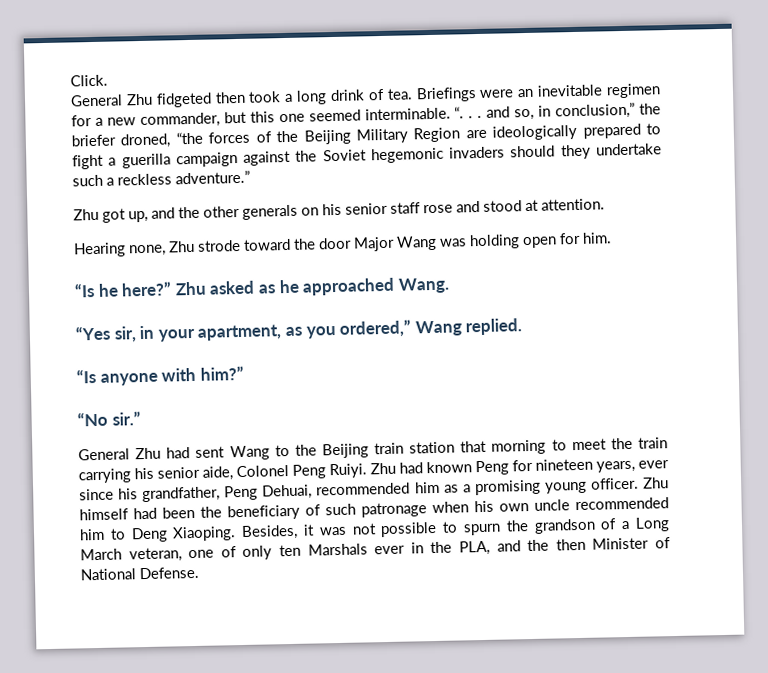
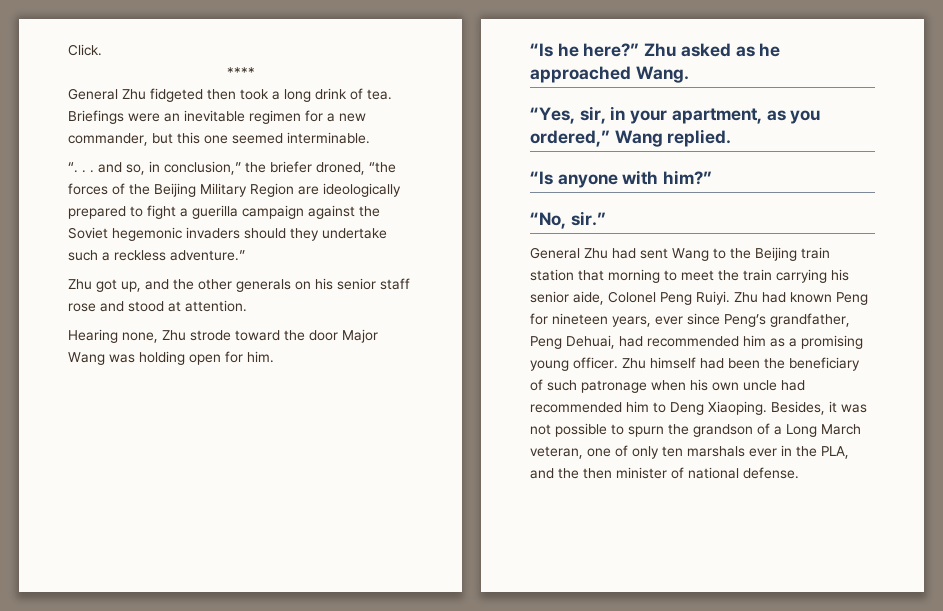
+ ****
- Briefings were an inevitable regimen for a new commander, but this one seemed interminable. “. . . and so, in conclusion,” the briefer droned, “the forces of the Beijing Military Region are ideologically prepared to fight a guerilla campaign against the Soviet hegemonic invaders should they undertake such a reckless adventure.”
+ Briefings were an inevitable regimen for a new commander, but this one seemed interminable.
+ “. . . and so, in conclusion,” the briefer droned, “the forces of the Beijing Military Region are ideologically prepared to fight a guerilla campaign against the Soviet hegemonic invaders should they undertake such a reckless adventure.”
- “Yes sir, in your apartment, as you ordered,” Wang replied.
+ “Yes, sir, in your apartment, as you ordered,” Wang replied.
- “No sir.”
+ “No, sir.”
- Zhu had known Peng for nineteen years, ever since his grandfather, Peng Dehuai, recommended him as a promising young officer.
+ Zhu had known Peng for nineteen years, ever since Peng’s grandfather, Peng Dehuai, had recommended him as a promising young officer.
- Zhu himself had been the beneficiary of such patronage when his own uncle recommended him to Deng Xiaoping.
+ Zhu himself had been the beneficiary of such patronage when his own uncle had recommended him to Deng Xiaoping.
- Besides, it was not possible to spurn the grandson of a Long March veteran, one of only ten Marshals ever in the PLA, and the then Minister of National Defense.
+ Besides, it was not possible to spurn the grandson of a Long March veteran, one of only ten marshals ever in the PLA, and the then minister of national defense.

